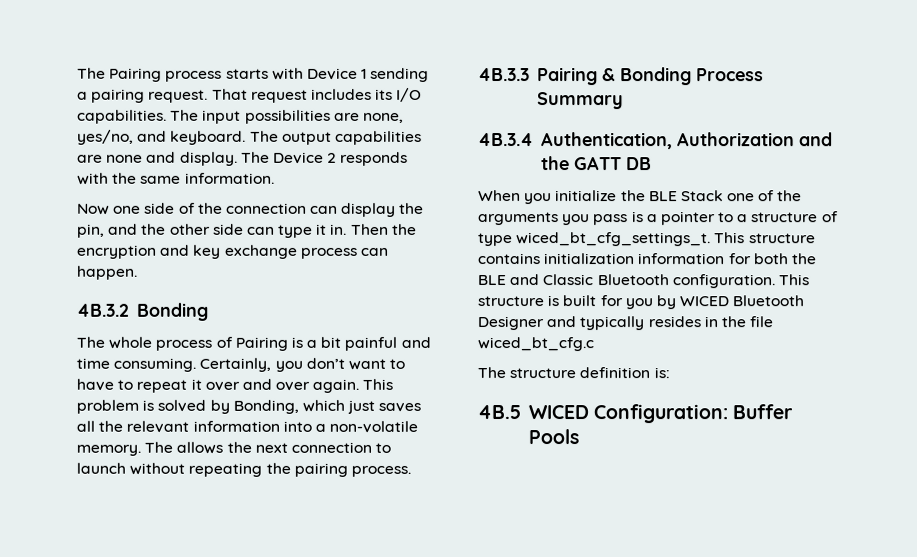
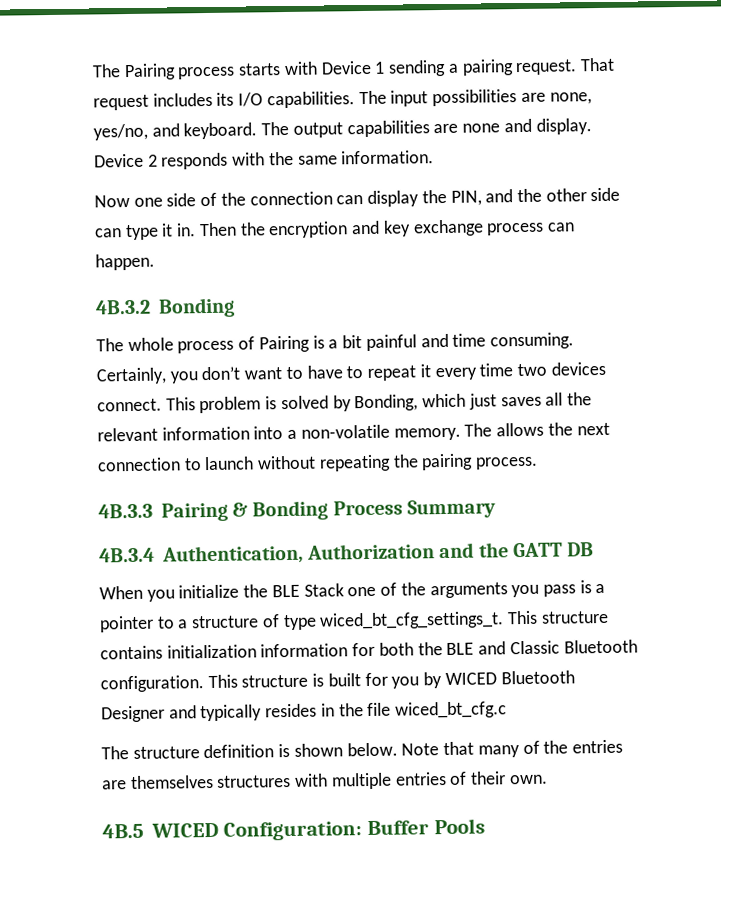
- The Device 2 responds with the same information.
+ Device 2 responds with the same information.
- Now one side of the connection can display the pin, and the other side can type it in.
+ Now one side of the connection can display the PIN, and the other side can type it in.
- Certainly, you don’t want to have to repeat it over and over again.
+ Certainly, you don’t want to have to repeat it every time two devices connect.
- The structure definition is:
+ The structure definition is shown below. Note that many of the entries are themselves structures with multiple entries of their own.

